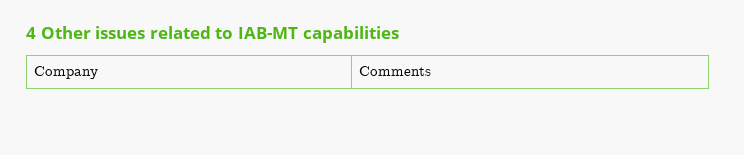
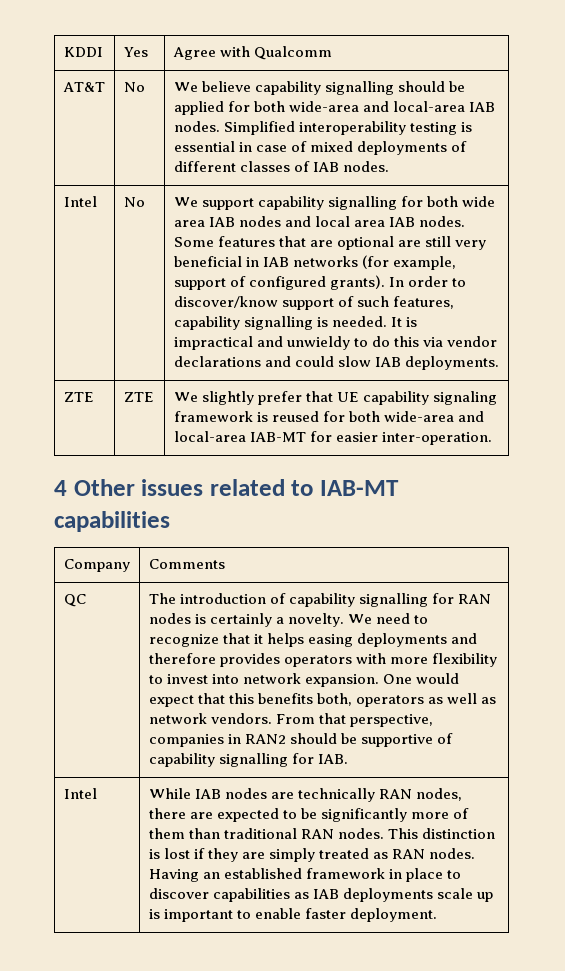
+ KDDI | Yes | Agree with Qualcomm
+ AT&T | No | We believe capability signalling should be applied for both wide-area and local-area IAB nodes. Simplified interoperability testing is essential in case of mixed deployments of different classes of IAB nodes.
+ Intel | No | We support capability signalling for both wide area IAB nodes and local area IAB nodes. Some features that are optional are still very beneficial in IAB networks (for example, support of configured grants). In order to discover/know support of such features, capability signalling is needed. It is impractical and unwieldy to do this via vendor declarations and could slow IAB deployments.
+ ZTE | ZTE | We slightly prefer that UE capability signaling framework is reused for both wide-area and local-area IAB-MT for easier inter-operation.
+ QC | The introduction of capability signalling for RAN nodes is certainly a novelty. We need to recognize that it helps easing deployments and therefore provides operators with more flexibility to invest into network expansion. One would expect that this benefits both, operators as well as network vendors. From that perspective, companies in RAN2 should be supportive of capability signalling for IAB.
+ Intel | While IAB nodes are technically RAN nodes, there are expected to be significantly more of them than traditional RAN nodes. This distinction is lost if they are simply treated as RAN nodes. Having an established framework in place to discover capabilities as IAB deployments scale up is important to enable faster deployment.

